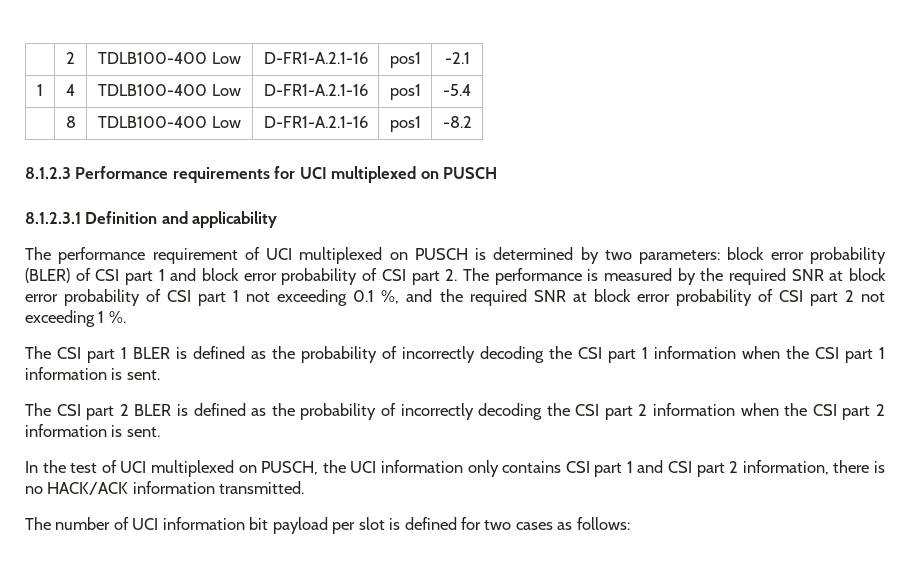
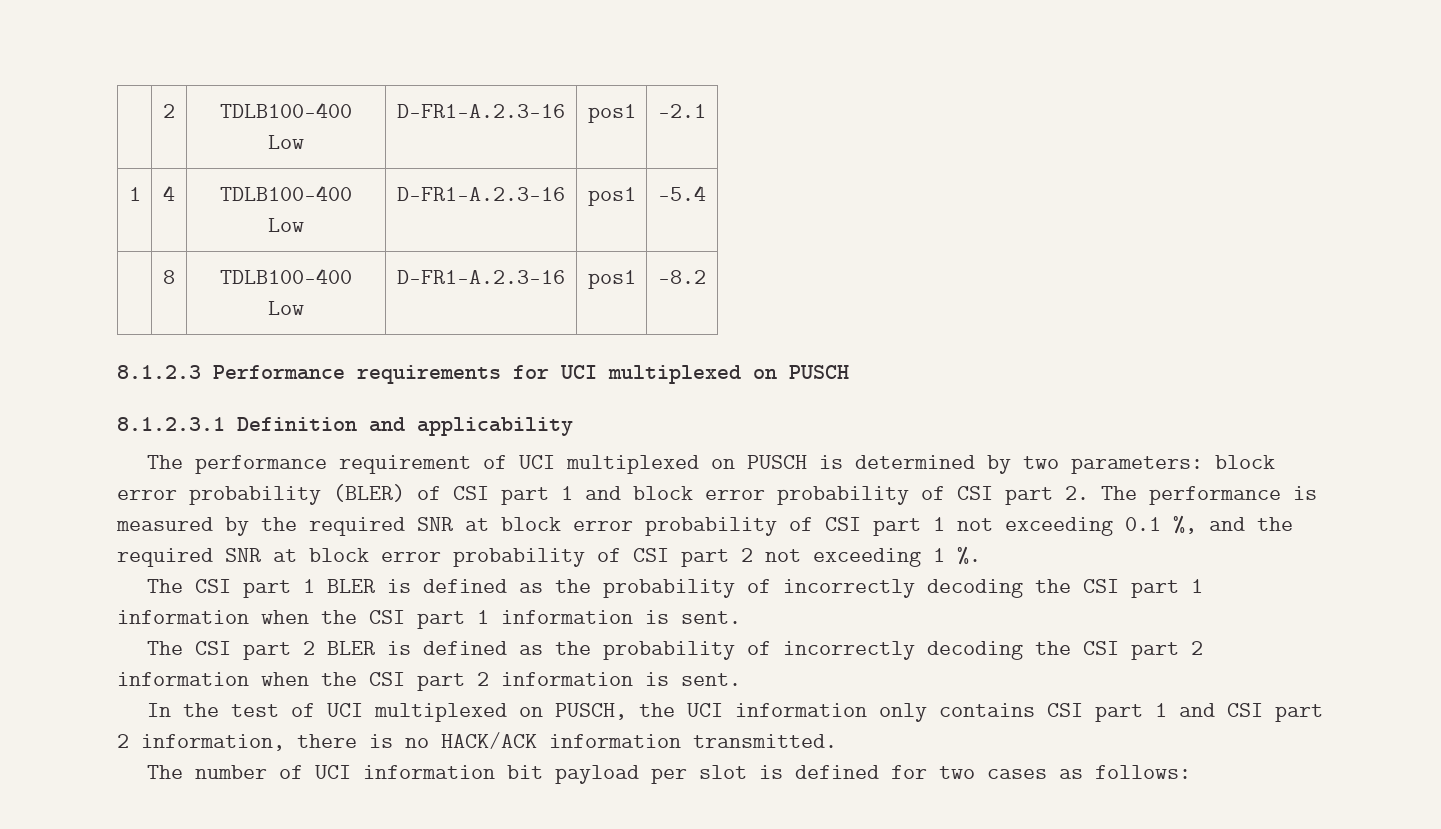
- | 2 | TDLB100-400 Low | D-FR1-A.2.1-16 | pos1 | -2.1
+ | 2 | TDLB100-400 Low | D-FR1-A.2.3-16 | pos1 | -2.1
- 1 | 4 | TDLB100-400 Low | D-FR1-A.2.1-16 | pos1 | -5.4
+ 1 | 4 | TDLB100-400 Low | D-FR1-A.2.3-16 | pos1 | -5.4
- | 8 | TDLB100-400 Low | D-FR1-A.2.1-16 | pos1 | -8.2
+ | 8 | TDLB100-400 Low | D-FR1-A.2.3-16 | pos1 | -8.2

